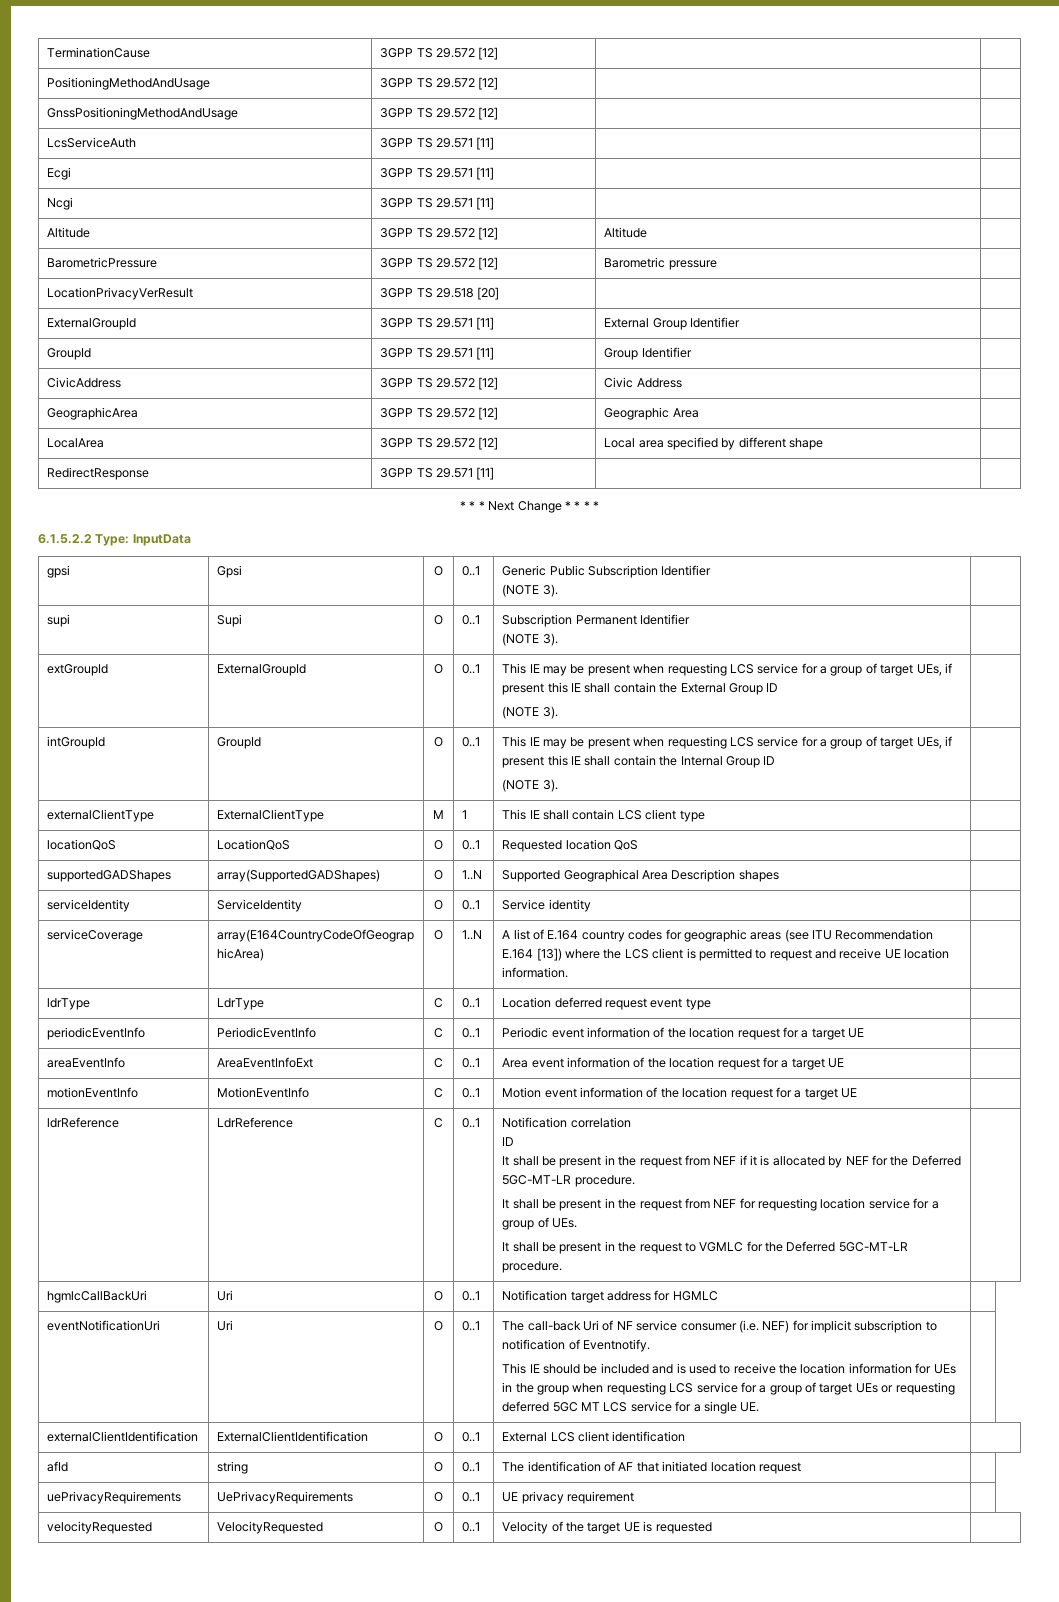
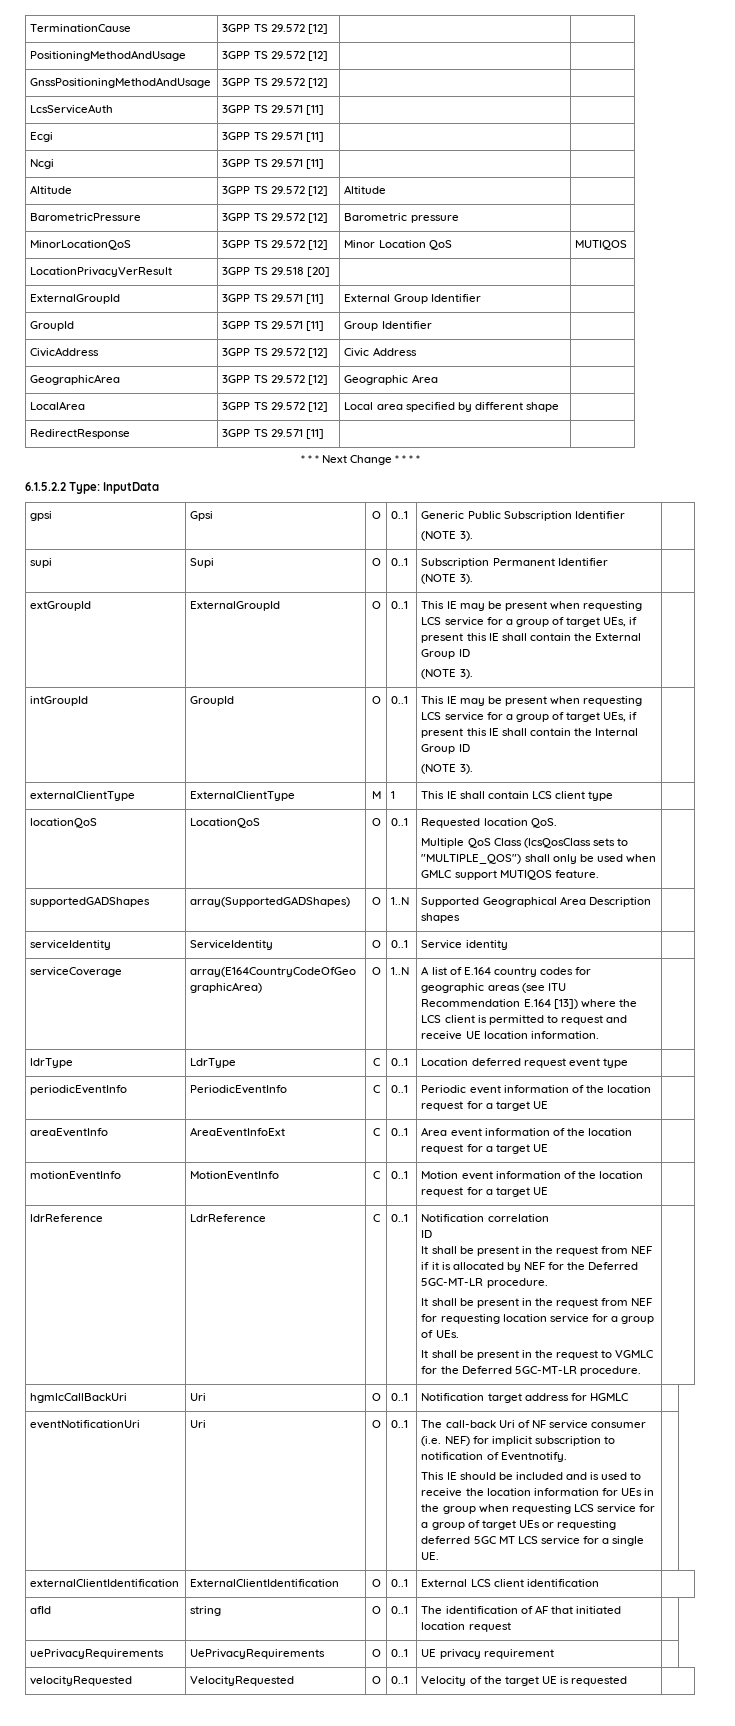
+ MinorLocationQoS | 3GPP TS 29.572 [12] | Minor Location QoS | MUTIQOS
- locationQoS | LocationQoS | O | 0..1 | Requested location QoS |
+ locationQoS | LocationQoS | O | 0..1 | Requested location QoS.
+ Multiple QoS Class (lcsQosClass sets to "MULTIPLE_QOS") shall only be used when GMLC support MUTIQOS feature. |

